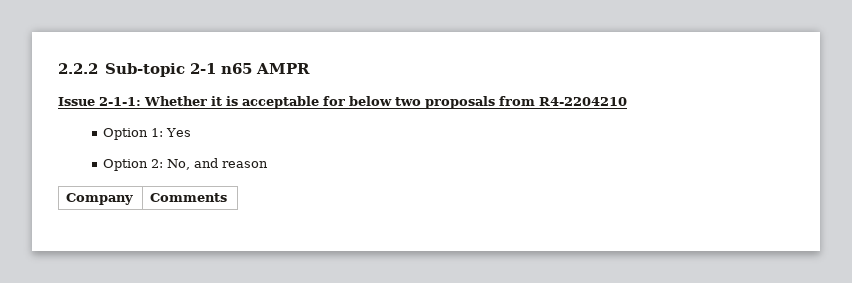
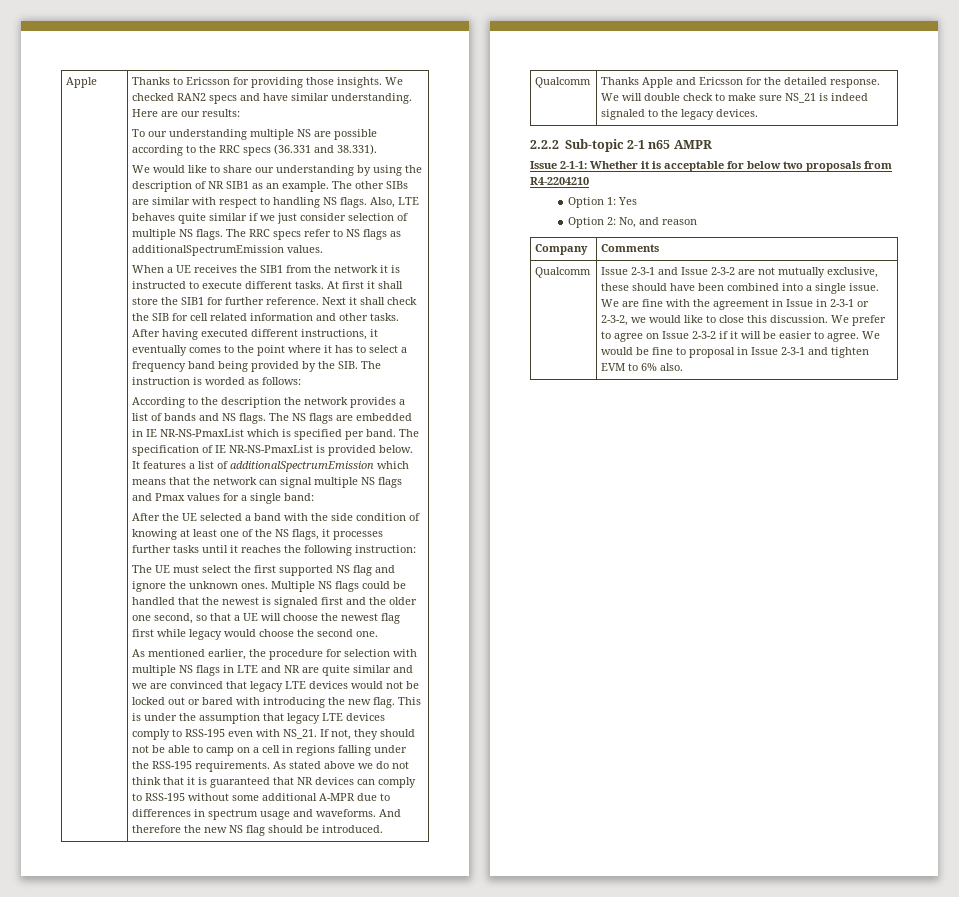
+ Apple | Thanks to Ericsson for providing those insights. We checked RAN2 specs and have similar understanding. Here are our results:
+ To our understanding multiple NS are possible according to the RRC specs (36.331 and 38.331).
+ We would like to share our understanding by using the description of NR SIB1 as an example. The other SIBs are similar with respect to handling NS flags. Also, LTE behaves quite similar if we just consider selection of multiple NS flags. The RRC specs refer to NS flags as additionalSpectrumEmission values.
+ When a UE receives the SIB1 from the network it is instructed to execute different tasks. At first it shall store the SIB1 for further reference. Next it shall check the SIB for cell related information and other tasks. After having executed different instructions, it eventually comes to the point where it has to select a frequency band being provided by the SIB. The instruction is worded as follows:
+ According to the description the network provides a list of bands and NS flags. The NS flags are embedded in IE NR-NS-PmaxList which is specified per band. The specification of IE NR-NS-PmaxList is provided below. It features a list of additionalSpectrumEmission which means that the network can signal multiple NS flags and Pmax values for a single band:
+ After the UE selected a band with the side condition of knowing at least one of the NS flags, it processes further tasks until it reaches the following instruction:
+ The UE must select the first supported NS flag and ignore the unknown ones. Multiple NS flags could be handled that the newest is signaled first and the older one second, so that a UE will choose the newest flag first while legacy would choose the second one.
+ As mentioned earlier, the procedure for selection with multiple NS flags in LTE and NR are quite similar and we are convinced that legacy LTE devices would not be locked out or bared with introducing the new flag. This is under the assumption that legacy LTE devices comply to RSS-195 even with NS_21. If not, they should not be able to camp on a cell in regions falling under the RSS-195 requirements. As stated above we do not think that it is guaranteed that NR devices can comply to RSS-195 without some additional A-MPR due to differences in spectrum usage and waveforms. And therefore the new NS flag should be introduced.
+ Qualcomm | Thanks Apple and Ericsson for the detailed response. We will double check to make sure NS_21 is indeed signaled to the legacy devices.
+ Qualcomm | Issue 2-3-1 and Issue 2-3-2 are not mutually exclusive, these should have been combined into a single issue. We are fine with the agreement in Issue in 2-3-1 or 2-3-2, we would like to close this discussion. We prefer to agree on Issue 2-3-2 if it will be easier to agree. We would be fine to proposal in Issue 2-3-1 and tighten EVM to 6% also.

